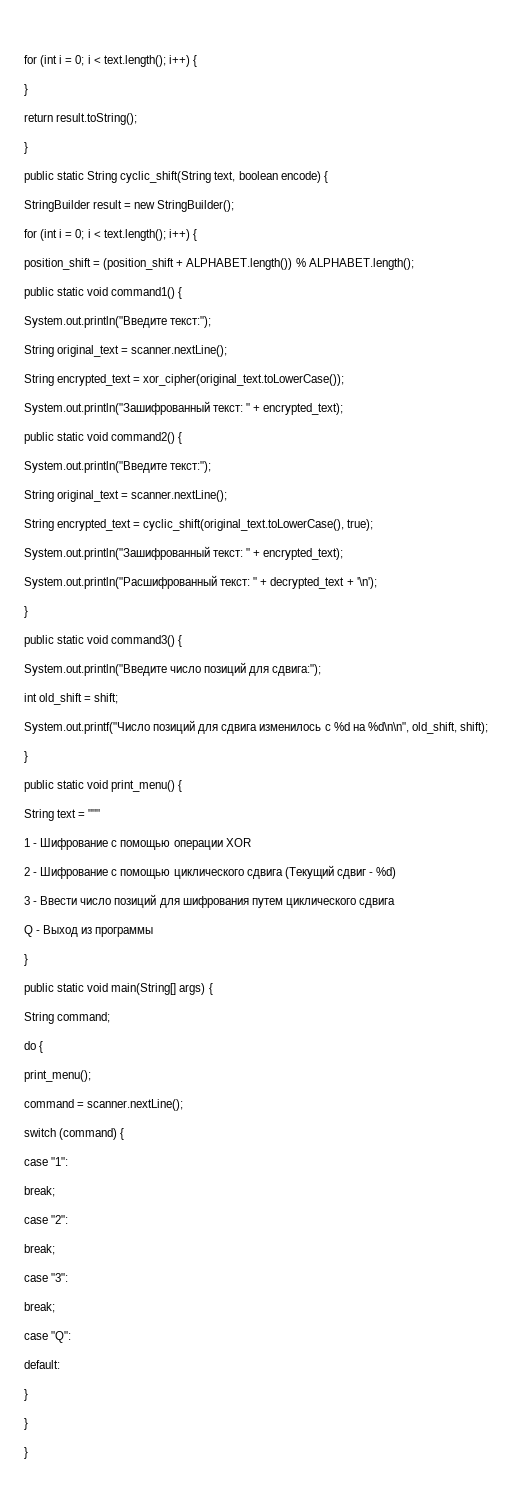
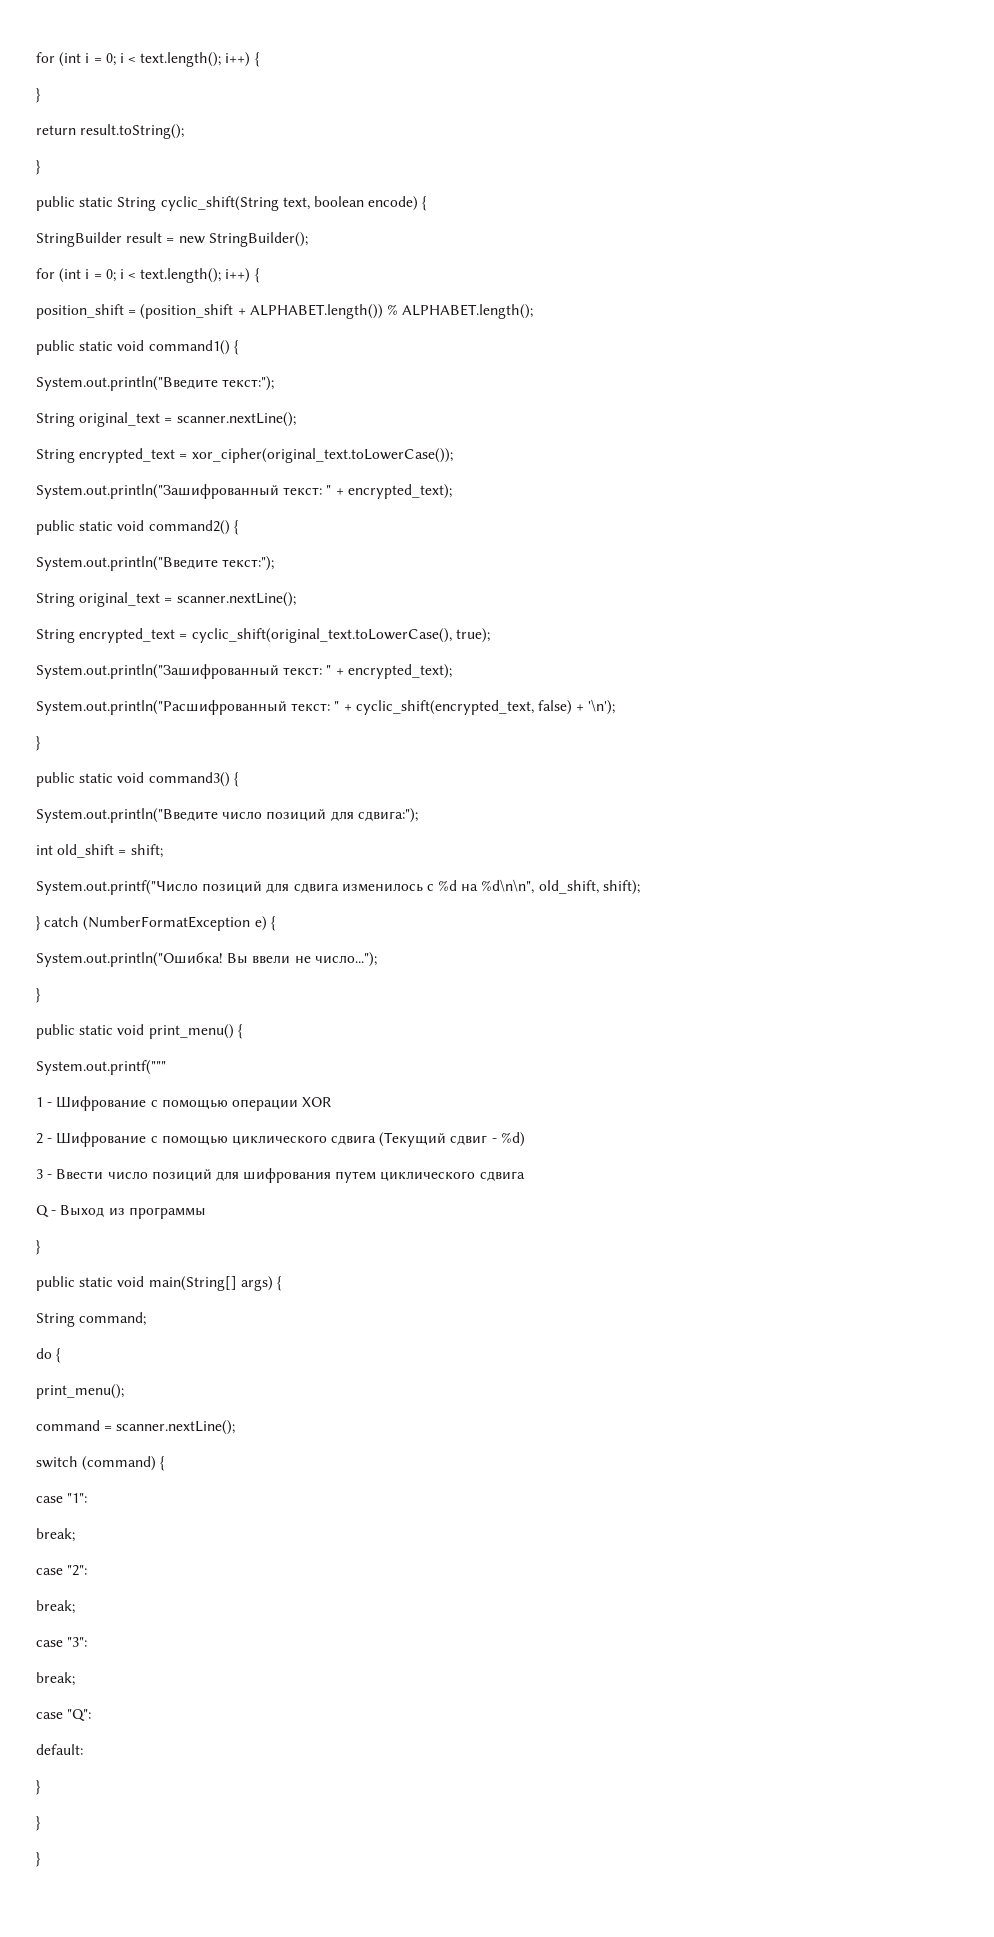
- System.out.println("Расшифрованный текст: " + decrypted_text + '\n');
+ System.out.println("Расшифрованный текст: " + cyclic_shift(encrypted_text, false) + '\n');
+ } catch (NumberFormatException e) {
+ System.out.println("Ошибка! Вы ввели не число...");
- String text = """
+ System.out.printf("""

